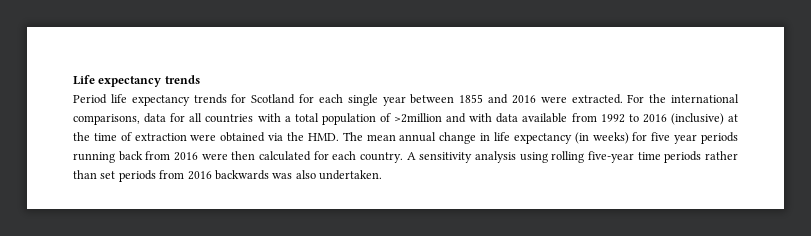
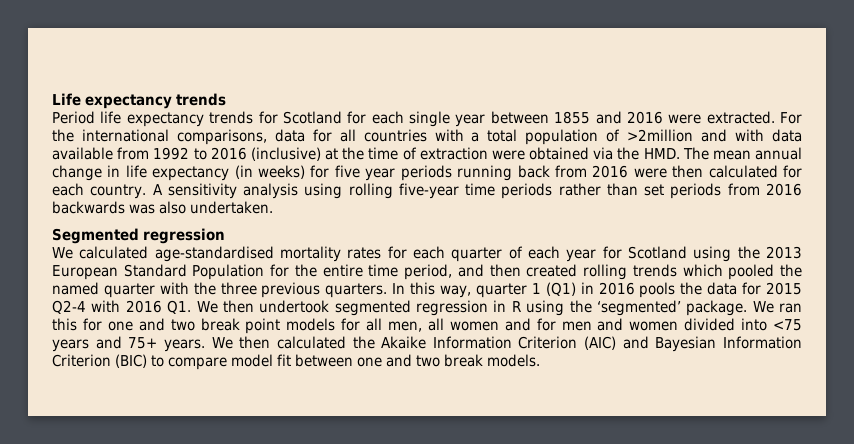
+ Segmented regression
+ We calculated age-standardised mortality rates for each quarter of each year for Scotland using the 2013 European Standard Population for the entire time period, and then created rolling trends which pooled the named quarter with the three previous quarters. In this way, quarter 1 (Q1) in 2016 pools the data for 2015 Q2-4 with 2016 Q1. We then undertook segmented regression in R using the ‘segmented’ package. We ran this for one and two break point models for all men, all women and for men and women divided into <75 years and 75+ years. We then calculated the Akaike Information Criterion (AIC) and Bayesian Information Criterion (BIC) to compare model fit between one and two break models.

